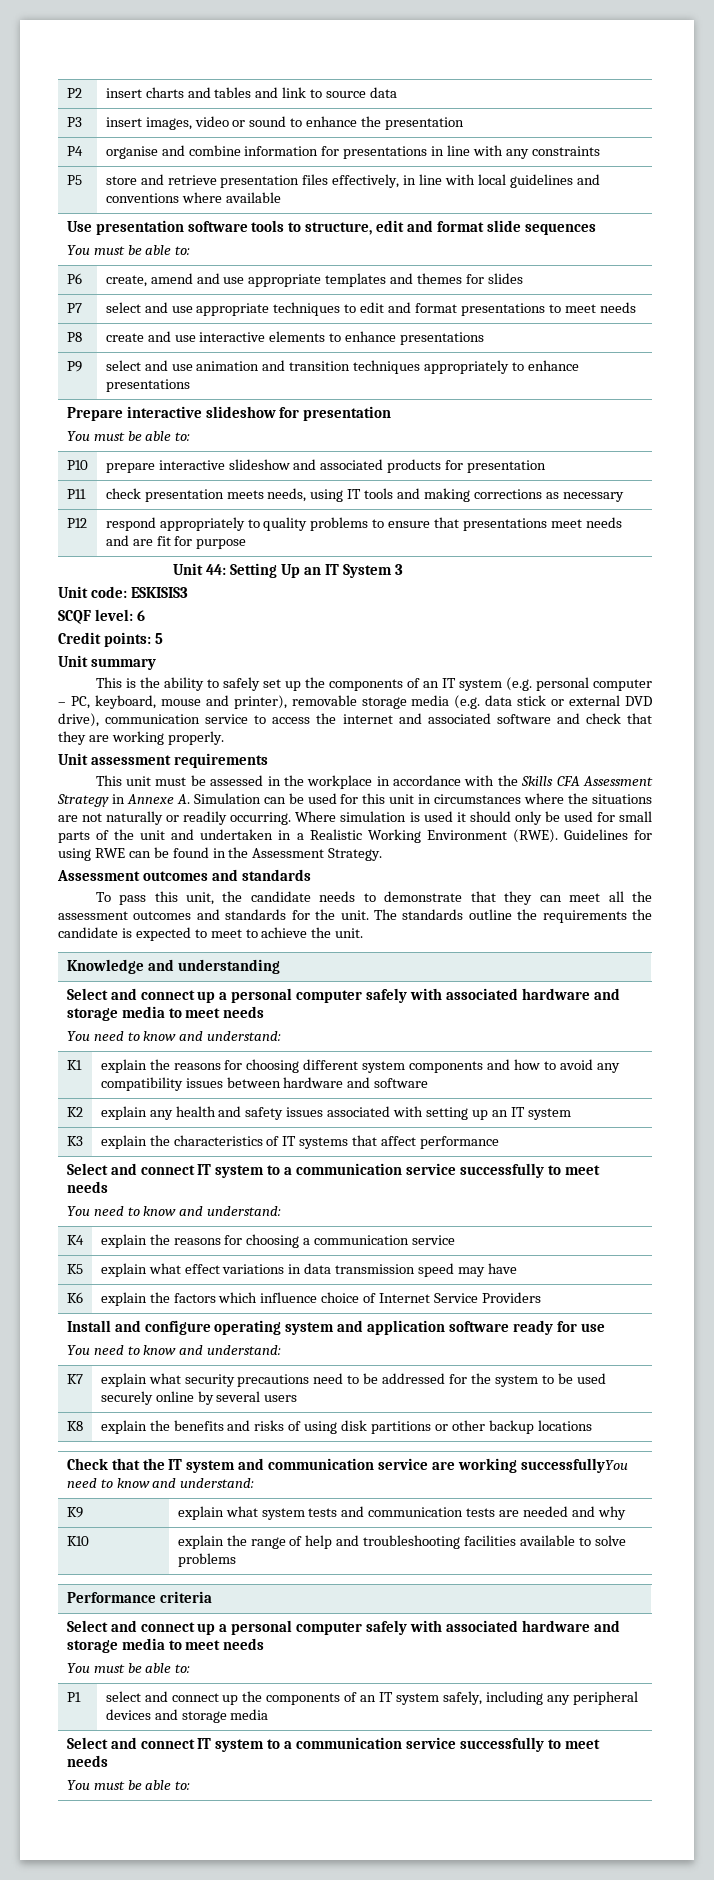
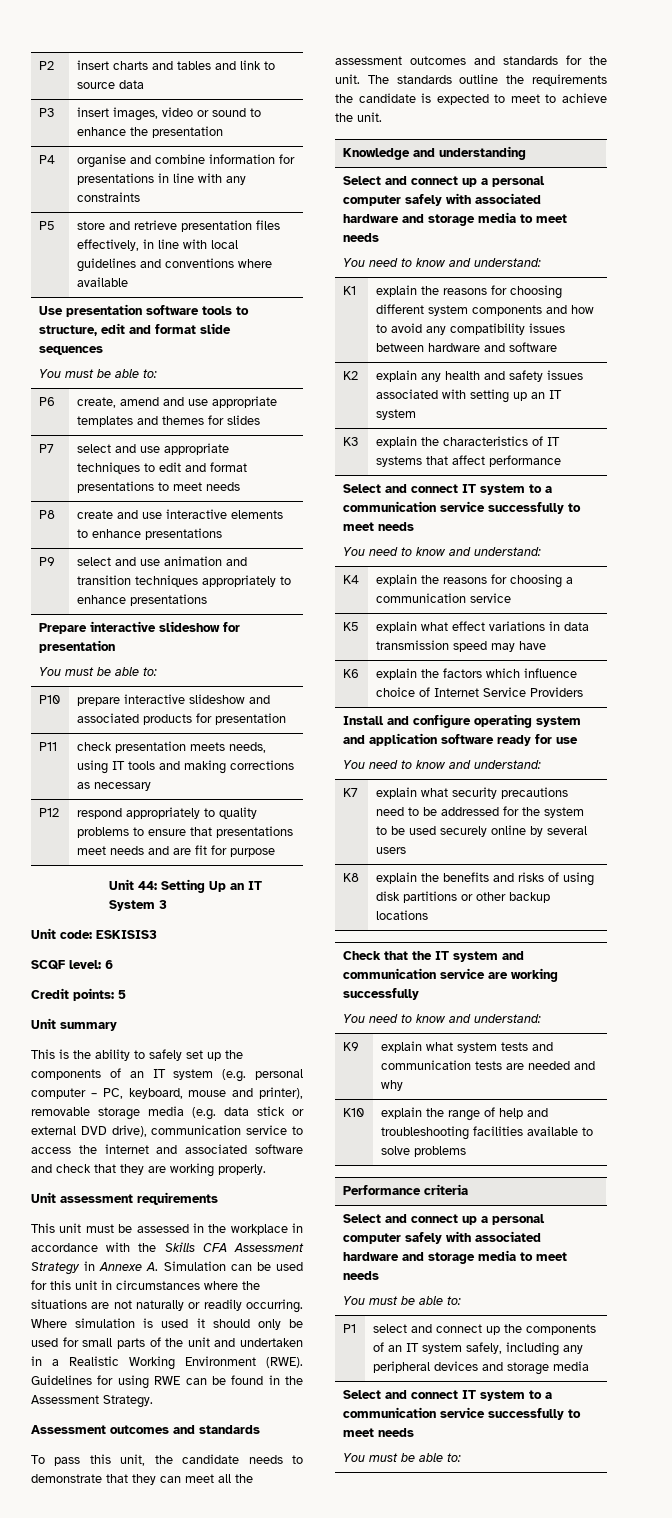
- Check that the IT system and communication service are working successfullyYou need to know and understand:
+ Check that the IT system and communication service are working successfully
+ You need to know and understand:

